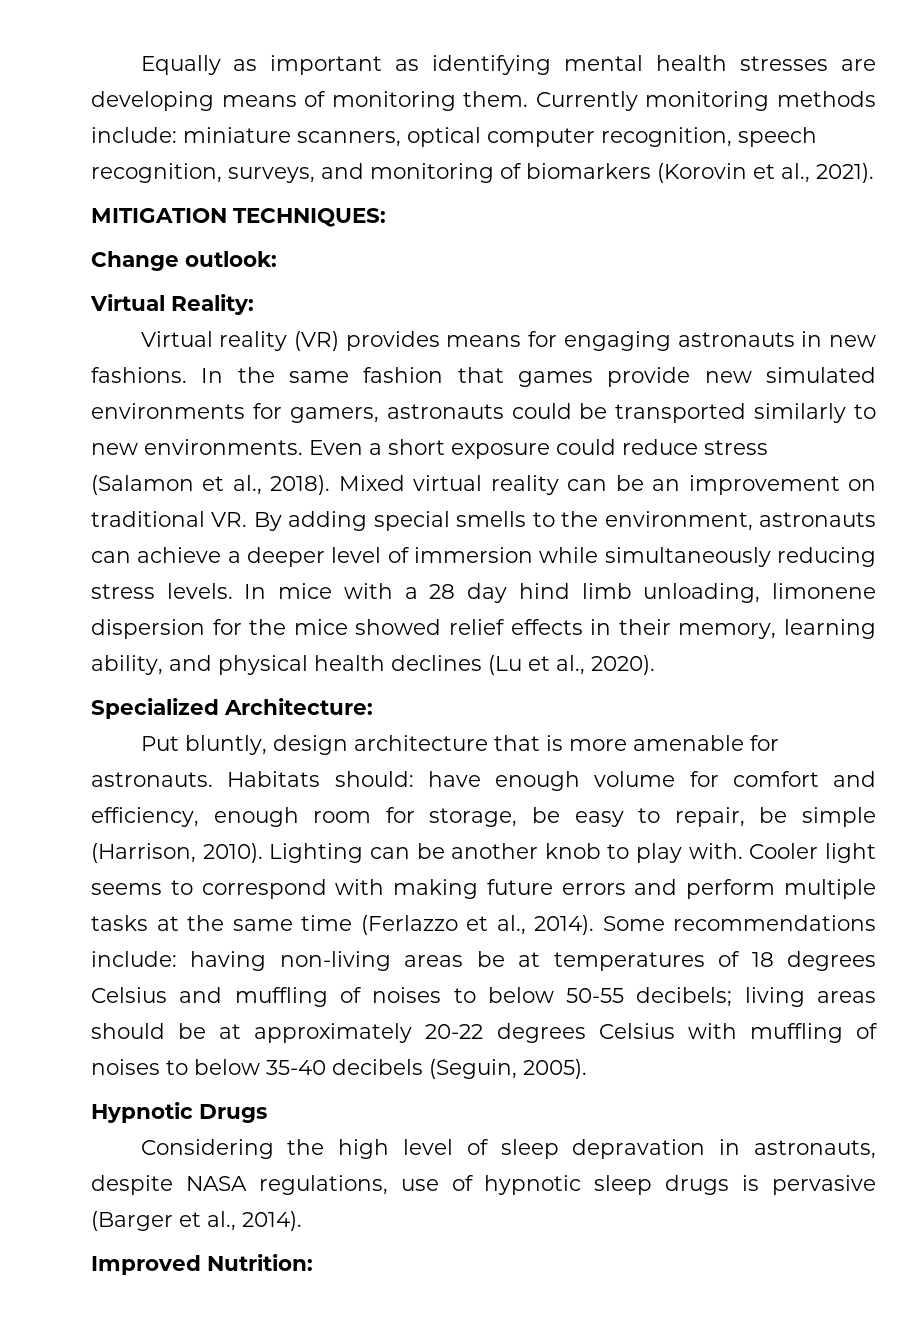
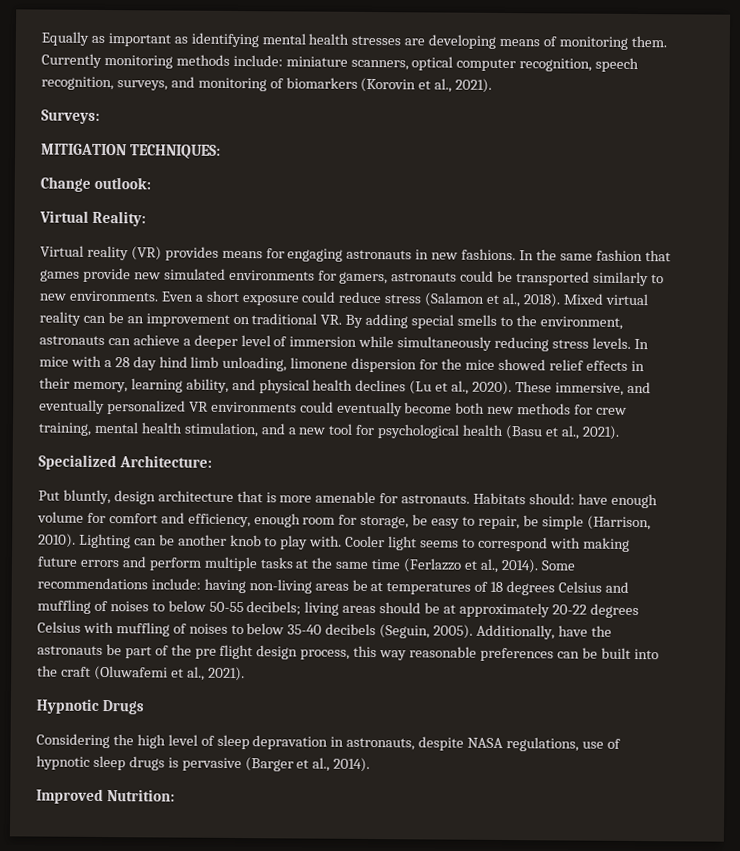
+ Surveys:
+ These immersive, and eventually personalized VR environments could eventually become both new methods for crew training, mental health stimulation, and a new tool for psychological health (Basu et al., 2021).
+ Additionally, have the astronauts be part of the pre flight design process, this way reasonable preferences can be built into the craft (Oluwafemi et al., 2021).

